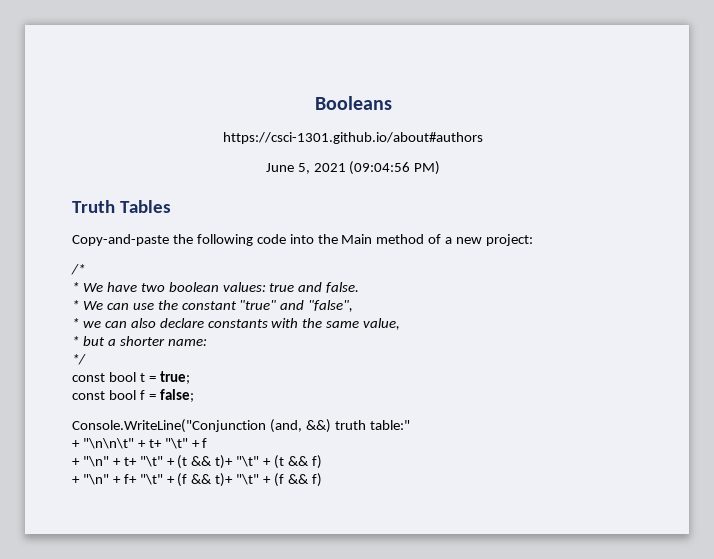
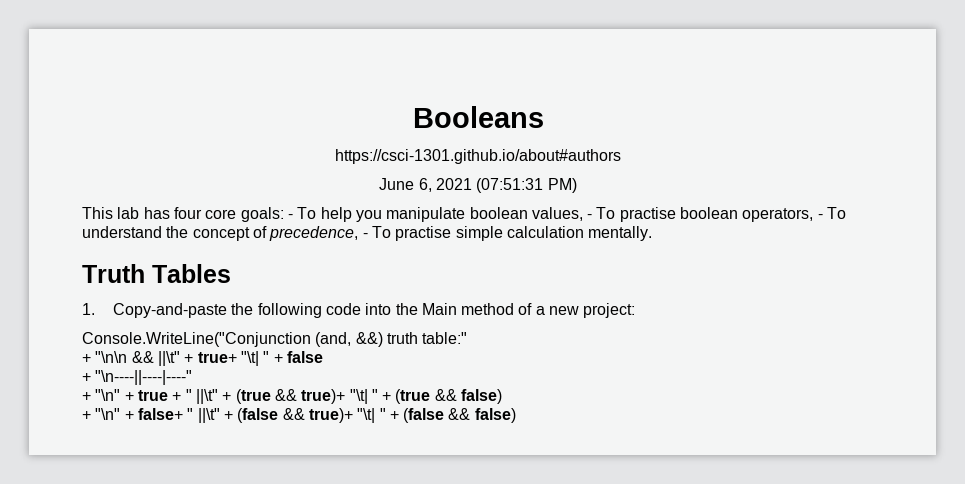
- June 5, 2021 (09:04:56 PM)
+ June 6, 2021 (07:51:31 PM)
+ This lab has four core goals: - To help you manipulate boolean values, - To practise boolean operators, - To understand the concept of precedence, - To practise simple calculation mentally.
- Copy-and-paste the following code into the Main method of a new project:
+ 1. Copy-and-paste the following code into the Main method of a new project:
- /*
- * We have two boolean values: true and false.
- * We can use the constant "true" and "false",
- * we can also declare constants with the same value,
- * but a shorter name:
- */
- const bool t = true;
- const bool f = false;
- + "\n\n\t" + t+ "\t" + f
- + "\n" + t+ "\t" + (t && t)+ "\t" + (t && f)
- + "\n" + f+ "\t" + (f && t)+ "\t" + (f && f)
+ + "\n\n && ||\t" + true+ "\t| " + false
+ + "\n----||----|----"
+ + "\n" + true + " ||\t" + (true && true)+ "\t| " + (true && false)
+ + "\n" + false+ " ||\t" + (false && true)+ "\t| " + (false && false)

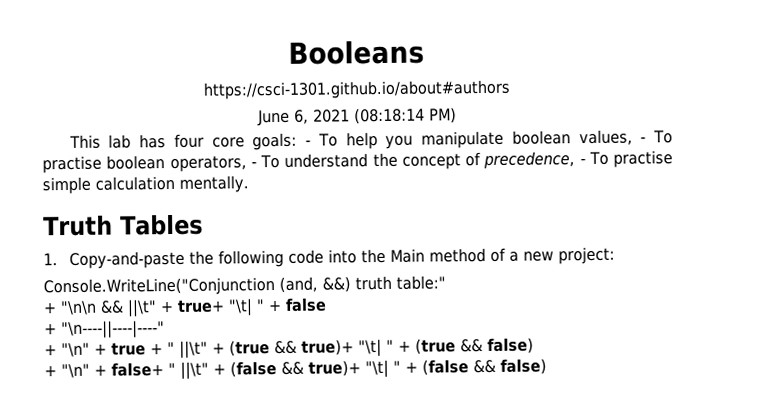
- June 6, 2021 (07:51:31 PM)
+ June 6, 2021 (08:18:14 PM)

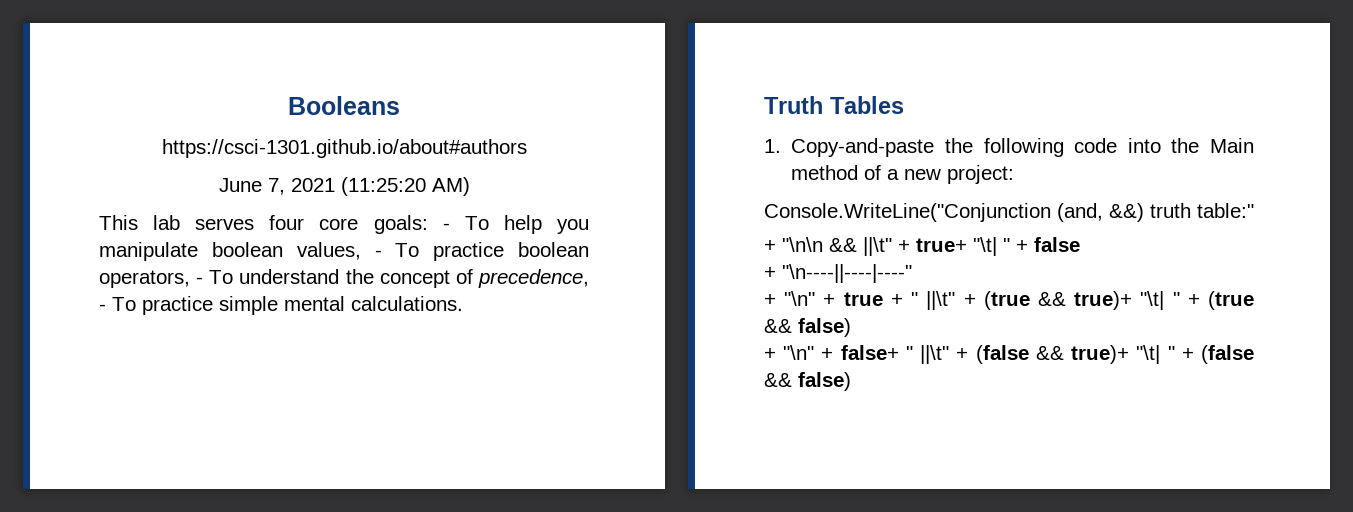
- June 6, 2021 (08:18:14 PM)
+ June 7, 2021 (11:25:20 AM)
- This lab has four core goals: - To help you manipulate boolean values, - To practise boolean operators, - To understand the concept of precedence, - To practise simple calculation mentally.
+ This lab serves four core goals: - To help you manipulate boolean values, - To practice boolean operators, - To understand the concept of precedence, - To practice simple mental calculations.

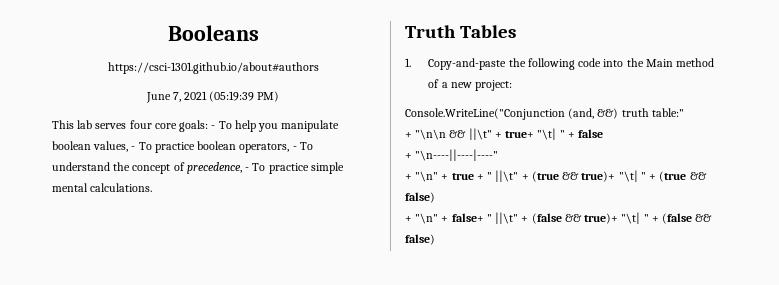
- June 7, 2021 (11:25:20 AM)
+ June 7, 2021 (05:19:39 PM)

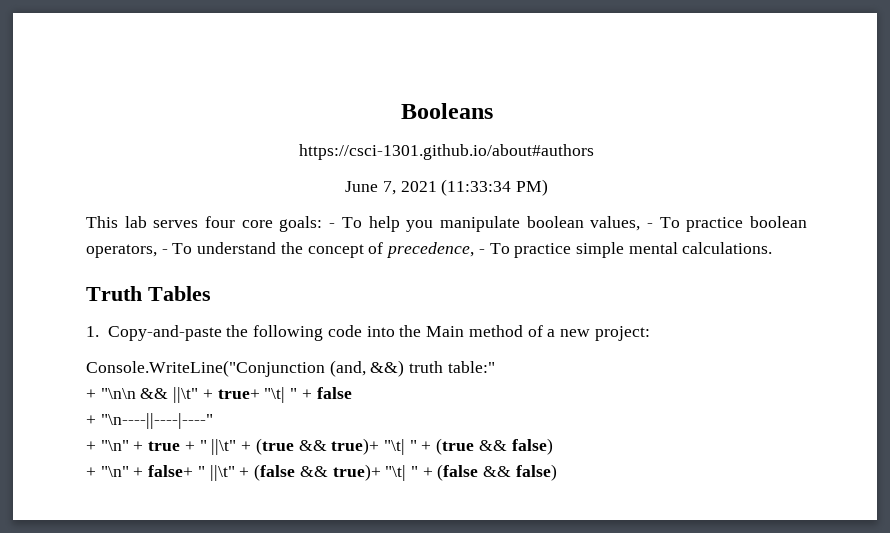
- June 7, 2021 (05:19:39 PM)
+ June 7, 2021 (11:33:34 PM)

